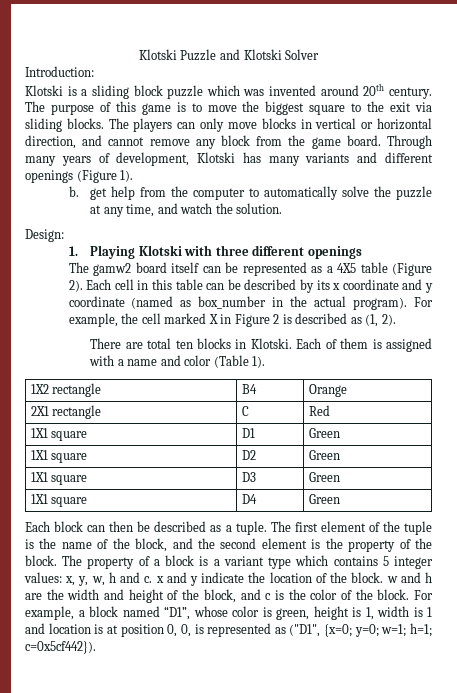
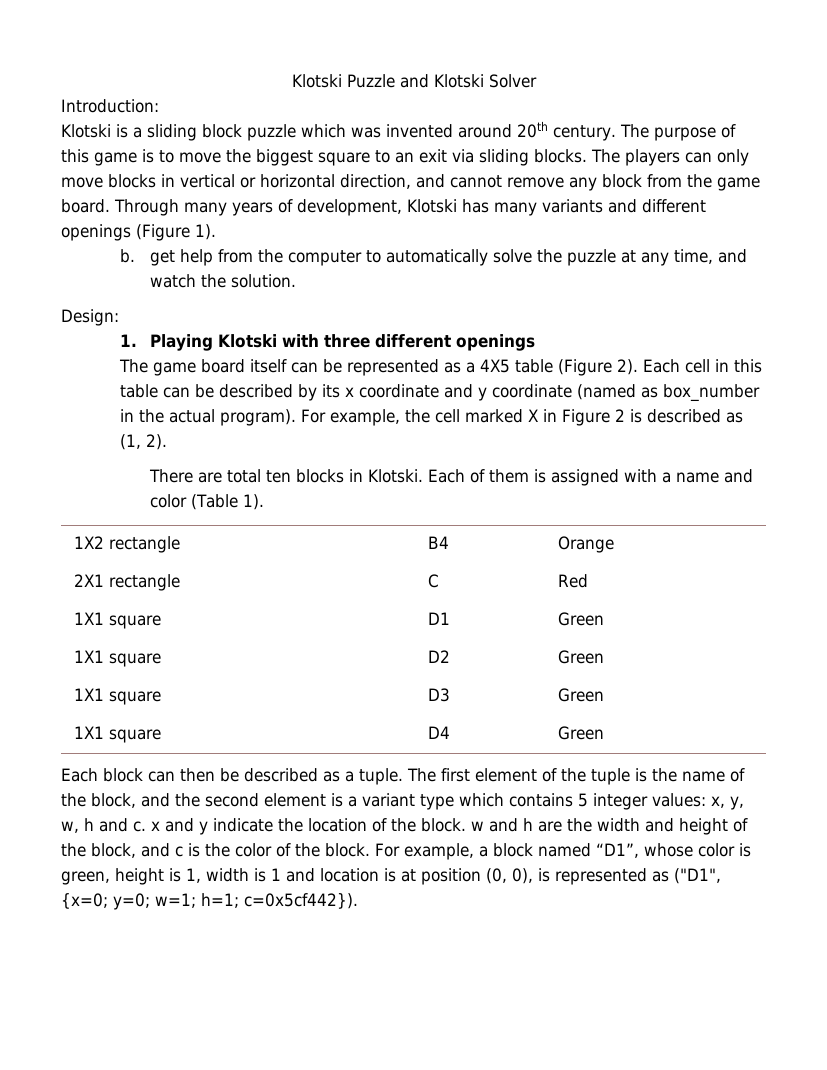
- The purpose of this game is to move the biggest square to the exit via sliding blocks.
+ The purpose of this game is to move the biggest square to an exit via sliding blocks.
- The gamw2 board itself can be represented as a 4X5 table (Figure 2).
+ The game board itself can be represented as a 4X5 table (Figure 2).
- The first element of the tuple is the name of the block, and the second element is the property of the block. The property of a block is a variant type which contains 5 integer values: x, y, w, h and c. x and y indicate the location of the block. w and h are the width and height of the block, and c is the color of the block.
+ The first element of the tuple is the name of the block, and the second element is a variant type which contains 5 integer values: x, y, w, h and c. x and y indicate the location of the block. w and h are the width and height of the block, and c is the color of the block.
- For example, a block named “D1”, whose color is green, height is 1, width is 1 and location is at position 0, 0, is represented as ("D1", {x=0; y=0; w=1; h=1; c=0x5cf442}).
+ For example, a block named “D1”, whose color is green, height is 1, width is 1 and location is at position (0, 0), is represented as ("D1", {x=0; y=0; w=1; h=1; c=0x5cf442}).

